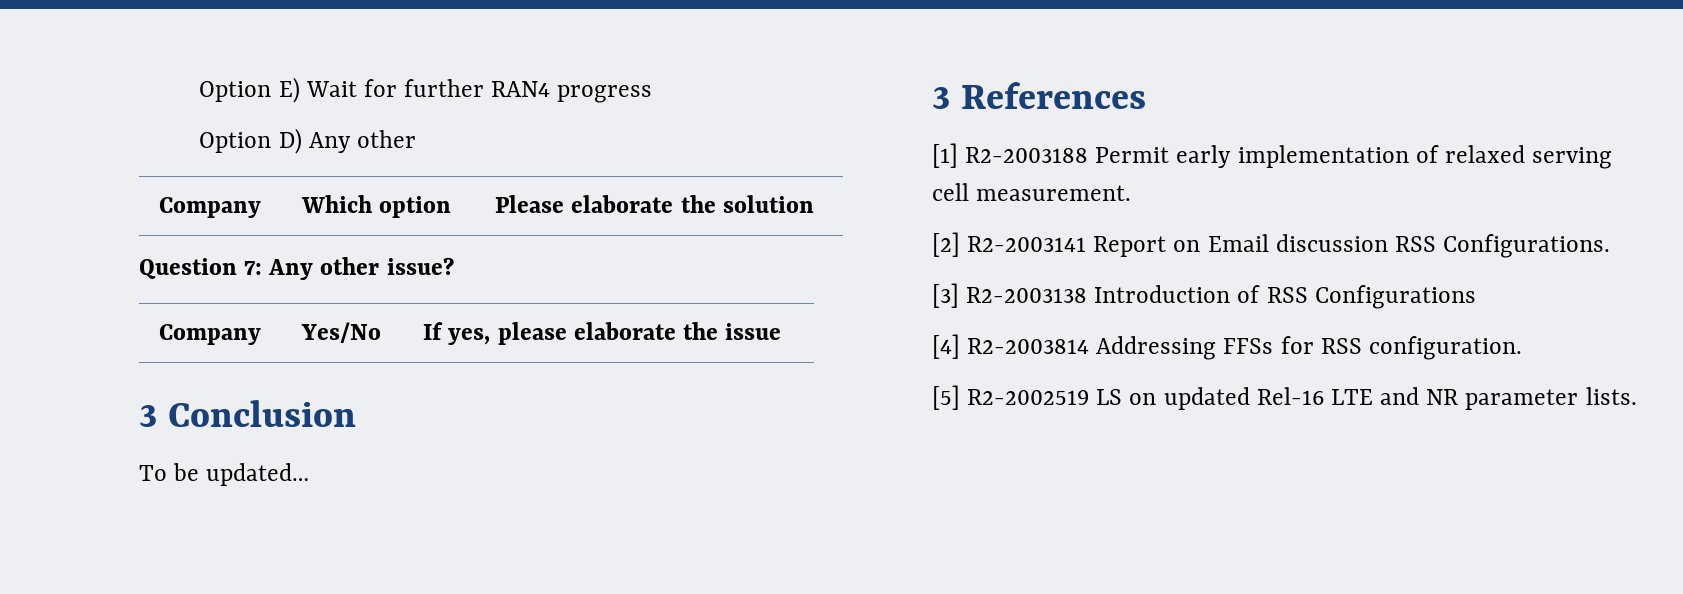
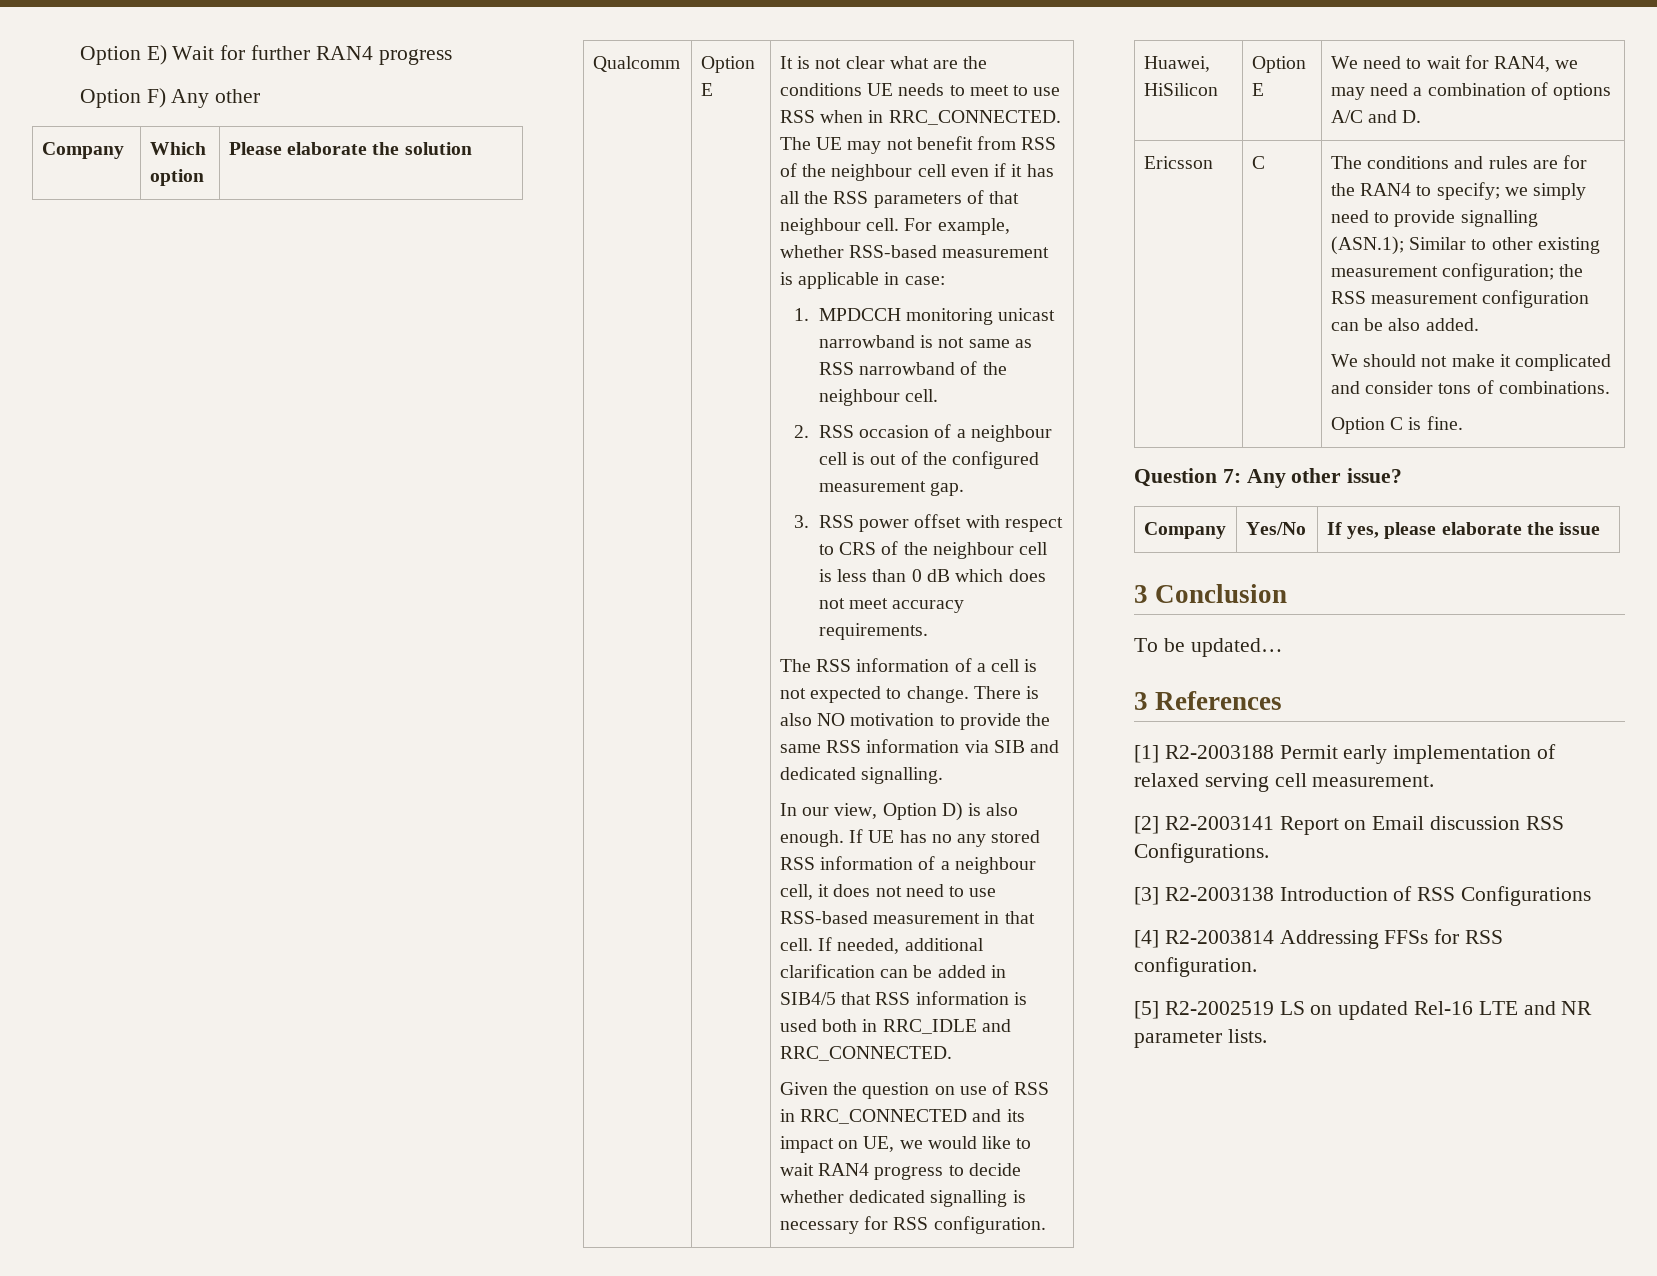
- Option D) Any other
+ Option F) Any other
+ Qualcomm | Option E | It is not clear what are the conditions UE needs to meet to use RSS when in RRC_CONNECTED. The UE may not benefit from RSS of the neighbour cell even if it has all the RSS parameters of that neighbour cell. For example, whether RSS-based measurement is applicable in case:
+ 1. MPDCCH monitoring unicast narrowband is not same as RSS narrowband of the neighbour cell.
+ 2. RSS occasion of a neighbour cell is out of the configured measurement gap.
+ 3. RSS power offset with respect to CRS of the neighbour cell is less than 0 dB which does not meet accuracy requirements.
+ The RSS information of a cell is not expected to change. There is also NO motivation to provide the same RSS information via SIB and dedicated signalling.
+ In our view, Option D) is also enough. If UE has no any stored RSS information of a neighbour cell, it does not need to use RSS-based measurement in that cell. If needed, additional clarification can be added in SIB4/5 that RSS information is used both in RRC_IDLE and RRC_CONNECTED.
+ Given the question on use of RSS in RRC_CONNECTED and its impact on UE, we would like to wait RAN4 progress to decide whether dedicated signalling is necessary for RSS configuration.
+ Huawei, HiSilicon | Option E | We need to wait for RAN4, we may need a combination of options A/C and D.
+ Ericsson | C | The conditions and rules are for the RAN4 to specify; we simply need to provide signalling (ASN.1); Similar to other existing measurement configuration; the RSS measurement configuration can be also added.
+ We should not make it complicated and consider tons of combinations.
+ Option C is fine.

